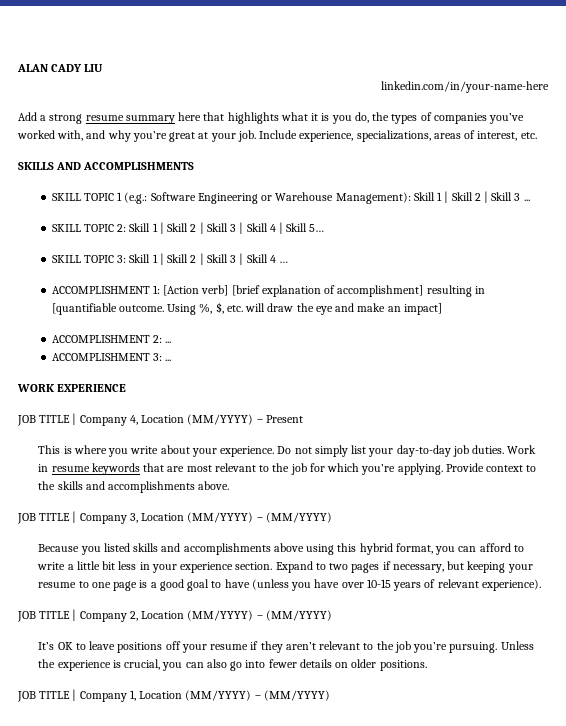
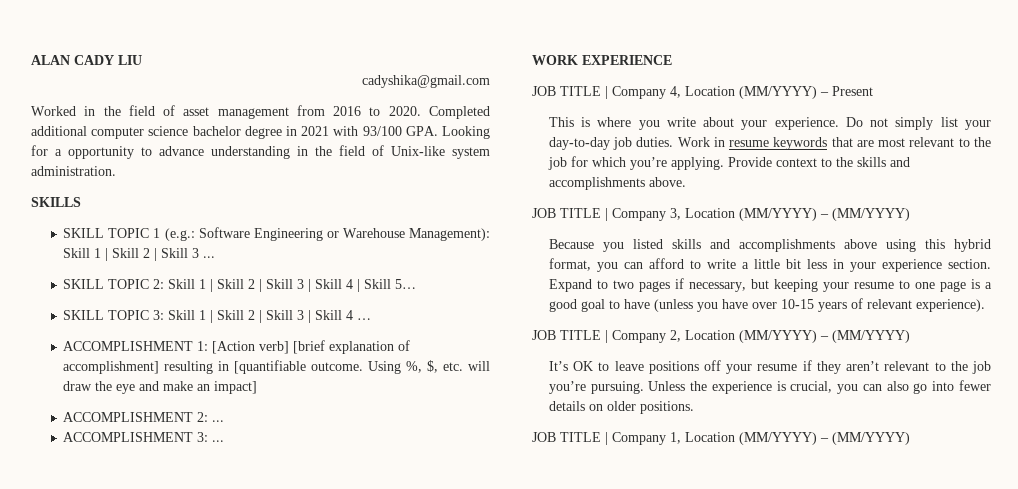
- linkedin.com/in/your-name-here
- Add a strong resume summary here that highlights what it is you do, the types of companies you’ve worked with, and why you’re great at your job. Include experience, specializations, areas of interest, etc.
+ cadyshika@gmail.com
+ Worked in the field of asset management from 2016 to 2020. Completed additional computer science bachelor degree in 2021 with 93/100 GPA. Looking for a opportunity to advance understanding in the field of Unix-like system administration.
- SKILLS AND ACCOMPLISHMENTS
+ SKILLS

